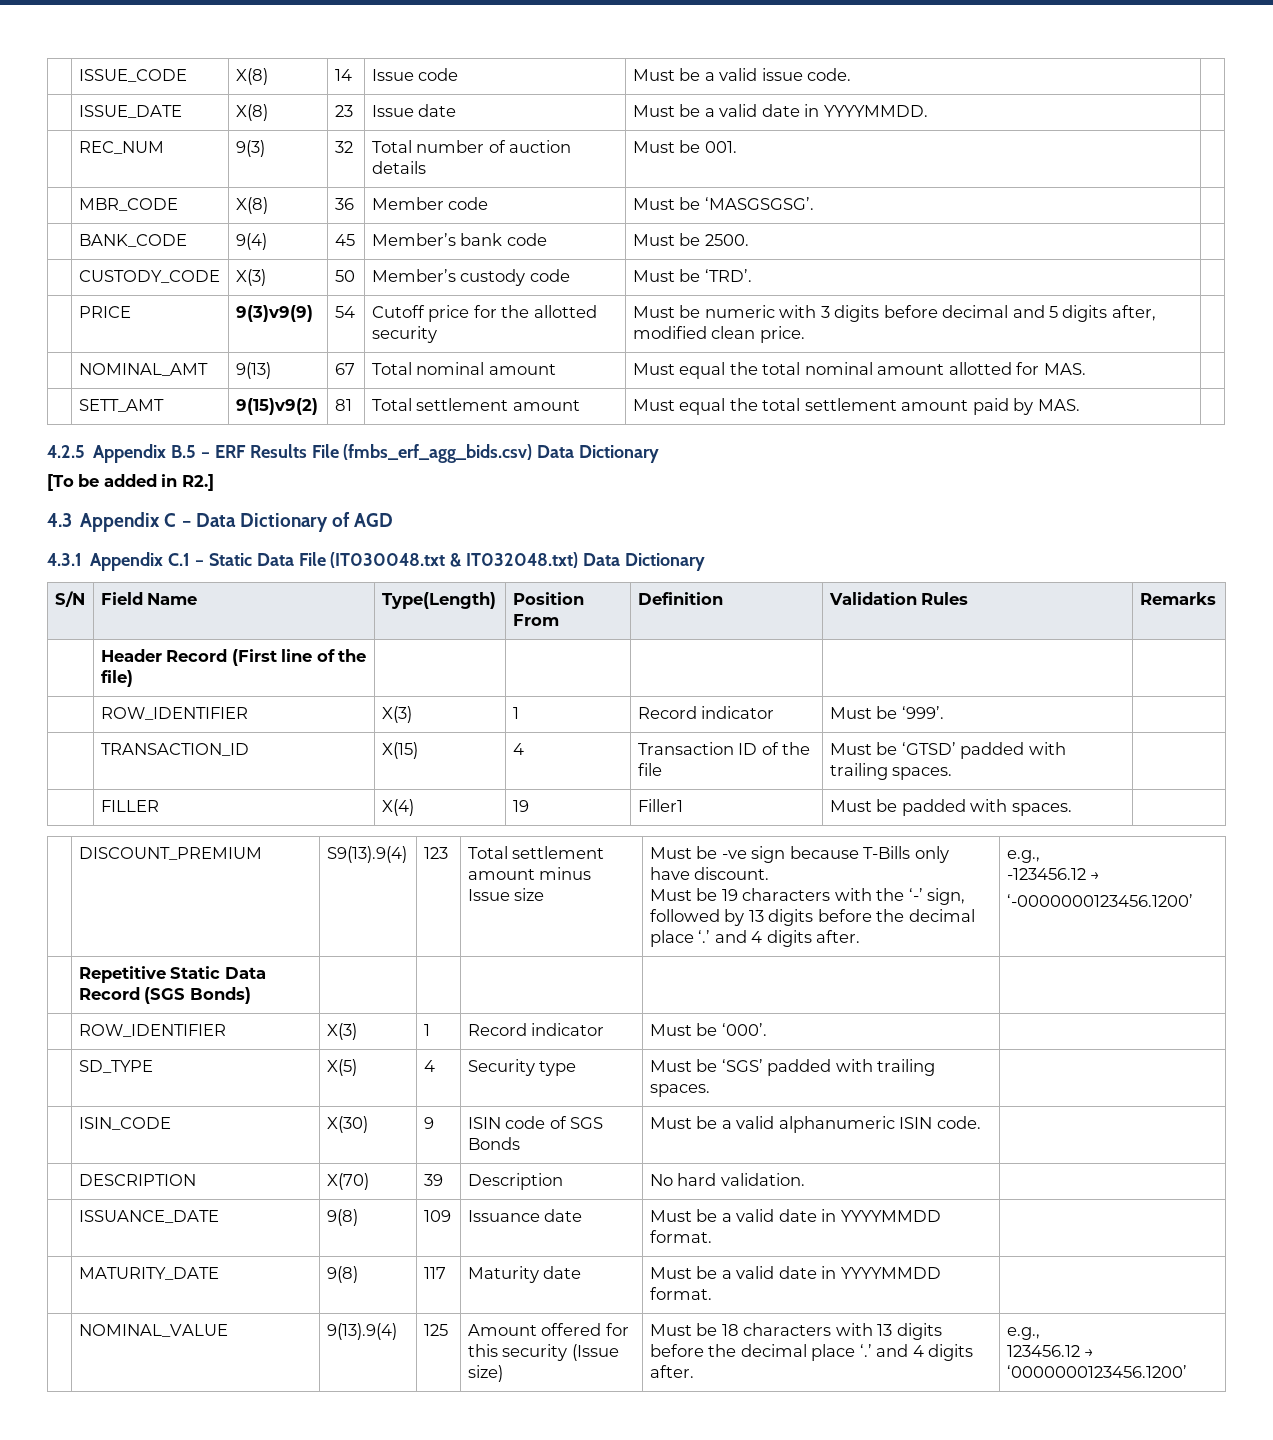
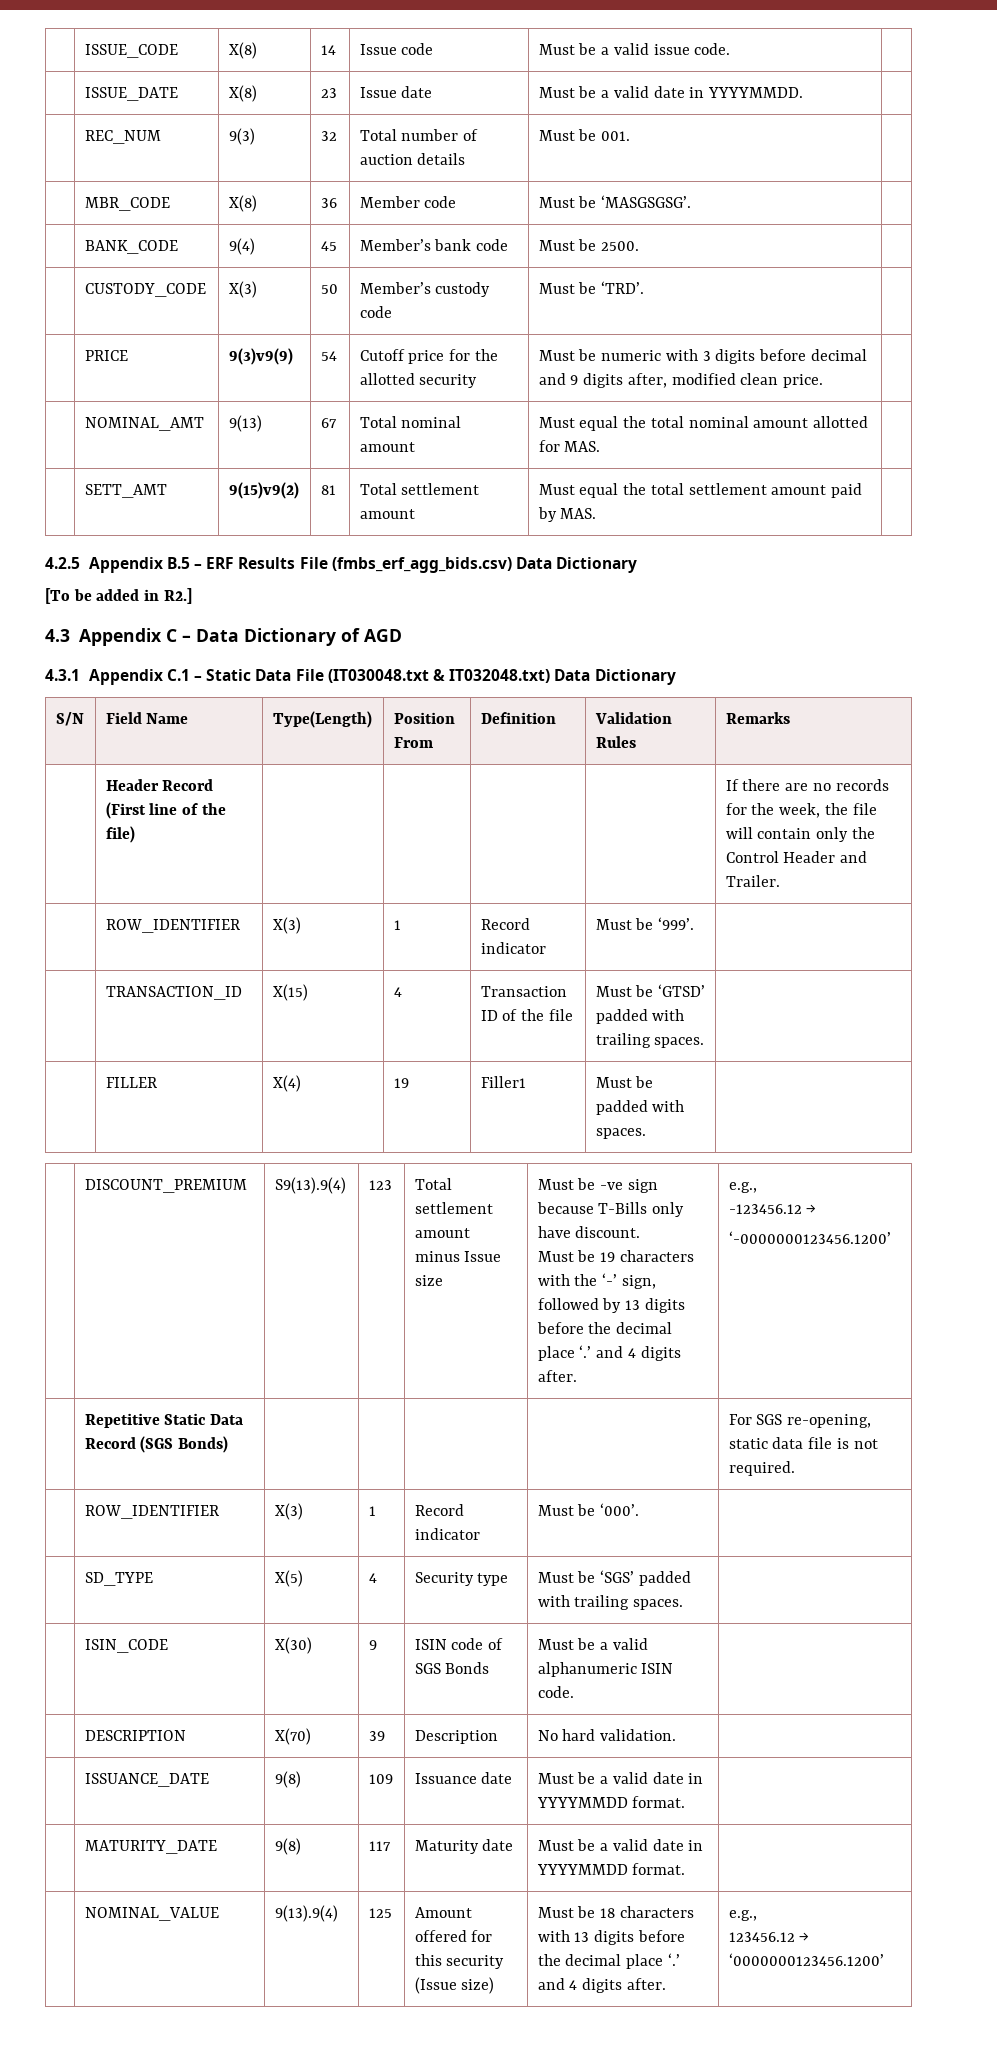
- | PRICE | 9(3)v9(9) | 54 | Cutoff price for the allotted security | Must be numeric with 3 digits before decimal and 5 digits after, modified clean price. |
+ | PRICE | 9(3)v9(9) | 54 | Cutoff price for the allotted security | Must be numeric with 3 digits before decimal and 9 digits after, modified clean price. |
- | Header Record (First line of the file) | | | | |
+ | Header Record (First line of the file) | | | | | If there are no records for the week, the file will contain only the Control Header and Trailer.
- | Repetitive Static Data Record (SGS Bonds) | | | | |
+ | Repetitive Static Data Record (SGS Bonds) | | | | | For SGS re-opening, static data file is not required.

